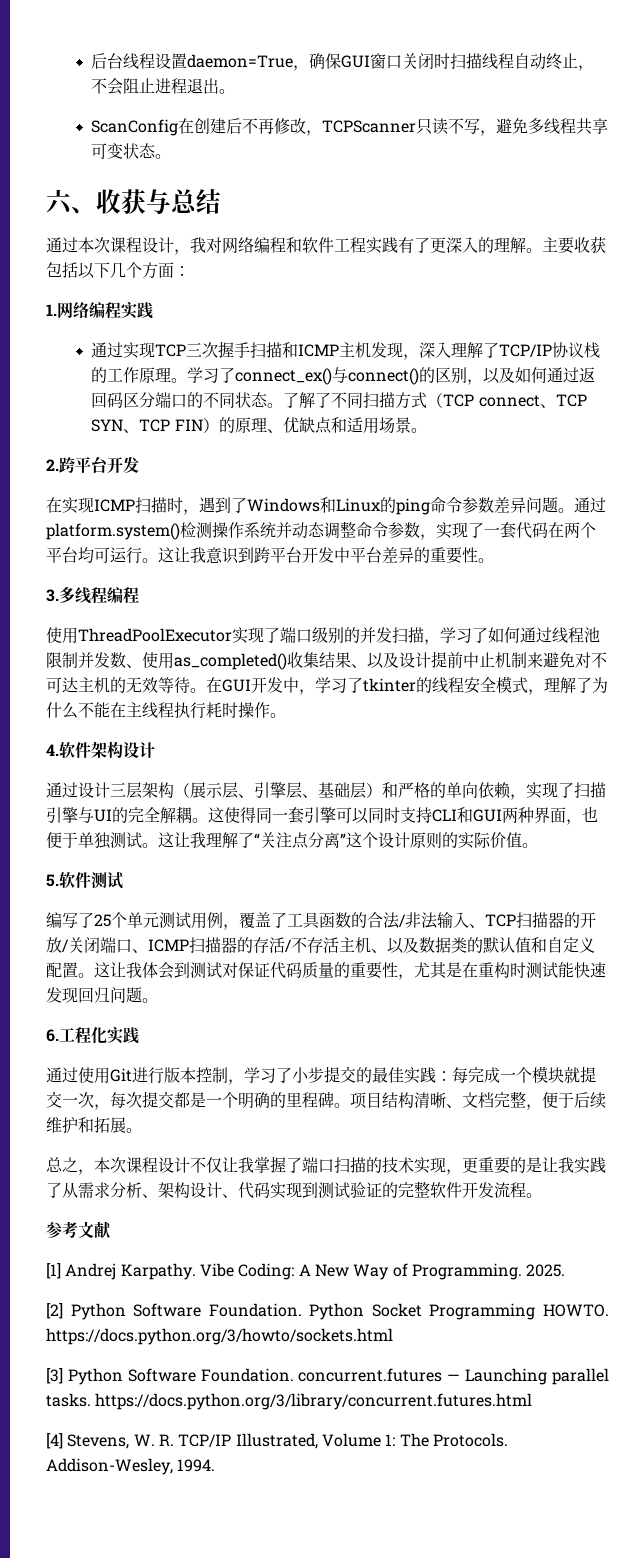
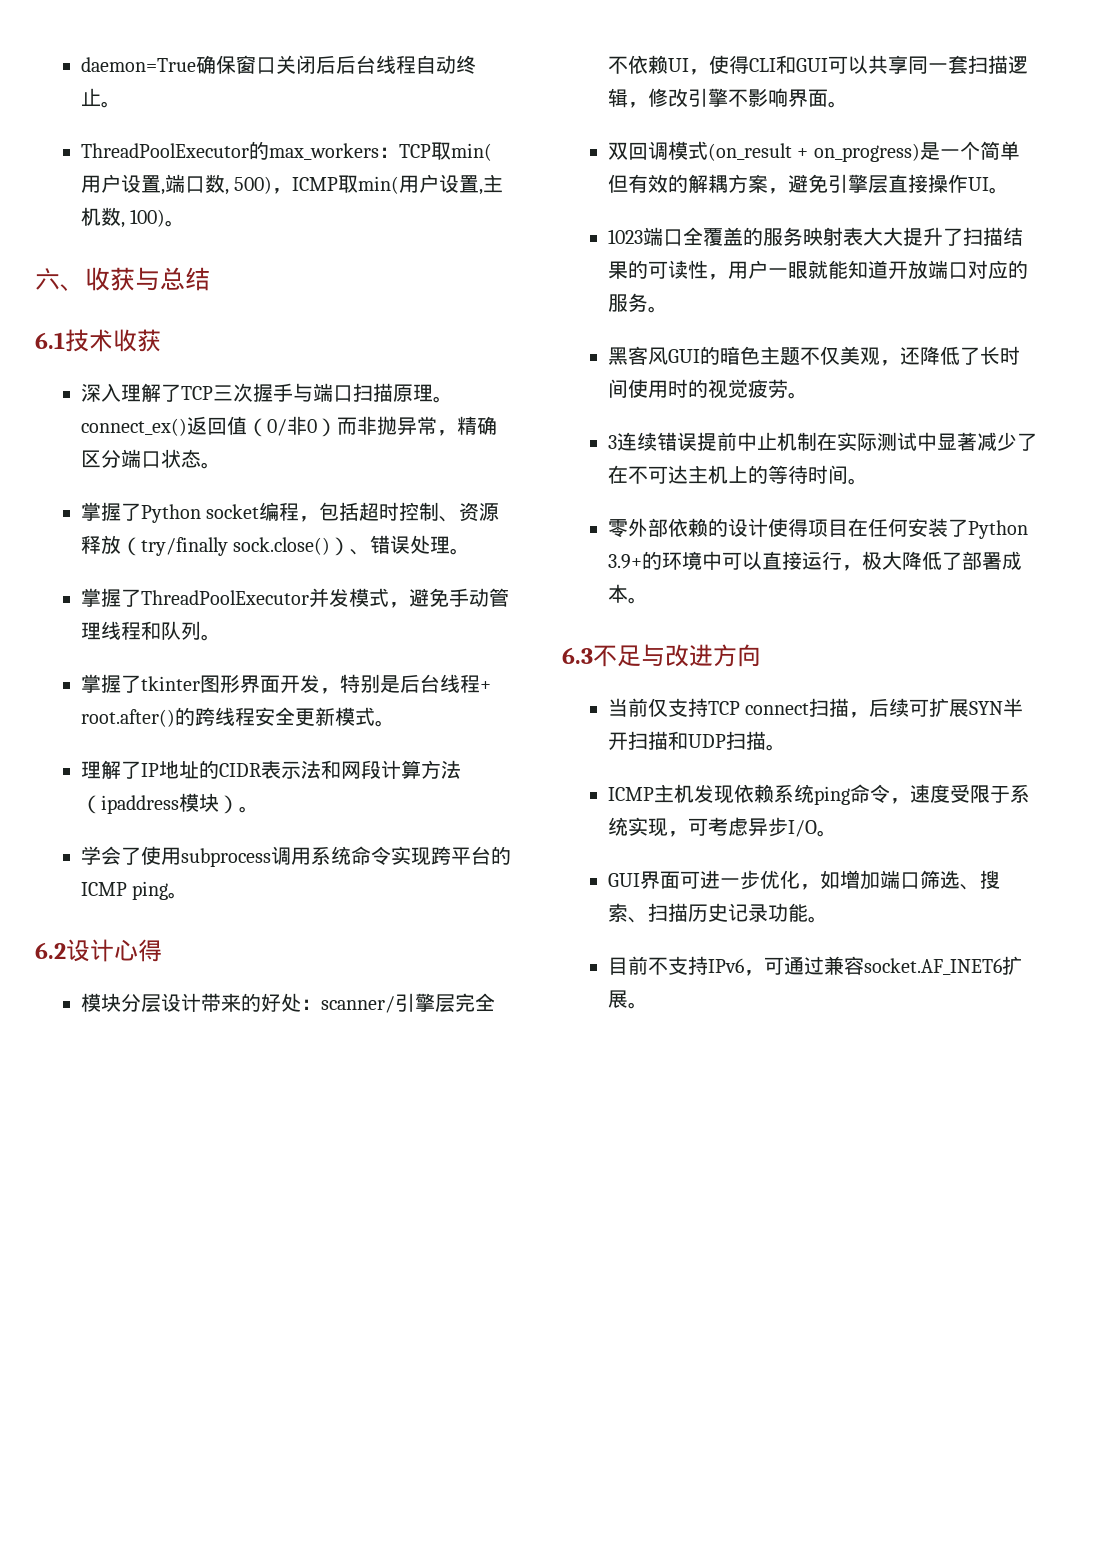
- 后台线程设置daemon=True，确保GUI窗口关闭时扫描线程自动终止，不会阻止进程退出。
- ScanConfig在创建后不再修改，TCPScanner只读不写，避免多线程共享可变状态。
+ daemon=True确保窗口关闭后后台线程自动终止。
+ ThreadPoolExecutor的max_workers：TCP取min(用户设置,端口数, 500)，ICMP取min(用户设置,主机数, 100)。
  六、收获与总结
- 通过本次课程设计，我对网络编程和软件工程实践有了更深入的理解。主要收获包括以下几个方面：
- 1.网络编程实践
- 通过实现TCP三次握手扫描和ICMP主机发现，深入理解了TCP/IP协议栈的工作原理。学习了connect_ex()与connect()的区别，以及如何通过返回码区分端口的不同状态。了解了不同扫描方式（TCP connect、TCP SYN、TCP FIN）的原理、优缺点和适用场景。
- 2.跨平台开发
- 在实现ICMP扫描时，遇到了Windows和Linux的ping命令参数差异问题。通过platform.system()检测操作系统并动态调整命令参数，实现了一套代码在两个平台均可运行。这让我意识到跨平台开发中平台差异的重要性。
- 3.多线程编程
- 使用ThreadPoolExecutor实现了端口级别的并发扫描，学习了如何通过线程池限制并发数、使用as_completed()收集结果、以及设计提前中止机制来避免对不可达主机的无效等待。在GUI开发中，学习了tkinter的线程安全模式，理解了为什么不能在主线程执行耗时操作。
- 4.软件架构设计
- 通过设计三层架构（展示层、引擎层、基础层）和严格的单向依赖，实现了扫描引擎与UI的完全解耦。这使得同一套引擎可以同时支持CLI和GUI两种界面，也便于单独测试。这让我理解了“关注点分离”这个设计原则的实际价值。
- 5.软件测试
- 编写了25个单元测试用例，覆盖了工具函数的合法/非法输入、TCP扫描器的开放/关闭端口、ICMP扫描器的存活/不存活主机、以及数据类的默认值和自定义配置。这让我体会到测试对保证代码质量的重要性，尤其是在重构时测试能快速发现回归问题。
- 6.工程化实践
- 通过使用Git进行版本控制，学习了小步提交的最佳实践：每完成一个模块就提交一次，每次提交都是一个明确的里程碑。项目结构清晰、文档完整，便于后续维护和拓展。
- 总之，本次课程设计不仅让我掌握了端口扫描的技术实现，更重要的是让我实践了从需求分析、架构设计、代码实现到测试验证的完整软件开发流程。
- 参考文献
- [1] Andrej Karpathy. Vibe Coding: A New Way of Programming. 2025.
- [2] Python Software Foundation. Python Socket Programming HOWTO. https://docs.python.org/3/howto/sockets.html
- [3] Python Software Foundation. concurrent.futures — Launching parallel tasks. https://docs.python.org/3/library/concurrent.futures.html
- [4] Stevens, W. R. TCP/IP Illustrated, Volume 1: The Protocols. Addison-Wesley, 1994.
+ 6.1技术收获
+ 深入理解了TCP三次握手与端口扫描原理。connect_ex()返回值（0/非0）而非抛异常，精确区分端口状态。
+ 掌握了Python socket编程，包括超时控制、资源释放（try/finally sock.close()）、错误处理。
+ 掌握了ThreadPoolExecutor并发模式，避免手动管理线程和队列。
+ 掌握了tkinter图形界面开发，特别是后台线程+ root.after()的跨线程安全更新模式。
+ 理解了IP地址的CIDR表示法和网段计算方法（ipaddress模块）。
+ 学会了使用subprocess调用系统命令实现跨平台的ICMP ping。
+ 6.2设计心得
+ 模块分层设计带来的好处：scanner/引擎层完全不依赖UI，使得CLI和GUI可以共享同一套扫描逻辑，修改引擎不影响界面。
+ 双回调模式(on_result + on_progress)是一个简单但有效的解耦方案，避免引擎层直接操作UI。
+ 1023端口全覆盖的服务映射表大大提升了扫描结果的可读性，用户一眼就能知道开放端口对应的服务。
+ 黑客风GUI的暗色主题不仅美观，还降低了长时间使用时的视觉疲劳。
+ 3连续错误提前中止机制在实际测试中显著减少了在不可达主机上的等待时间。
+ 零外部依赖的设计使得项目在任何安装了Python 3.9+的环境中可以直接运行，极大降低了部署成本。
+ 6.3不足与改进方向
+ 当前仅支持TCP connect扫描，后续可扩展SYN半开扫描和UDP扫描。
+ ICMP主机发现依赖系统ping命令，速度受限于系统实现，可考虑异步I/O。
+ GUI界面可进一步优化，如增加端口筛选、搜索、扫描历史记录功能。
+ 目前不支持IPv6，可通过兼容socket.AF_INET6扩展。

